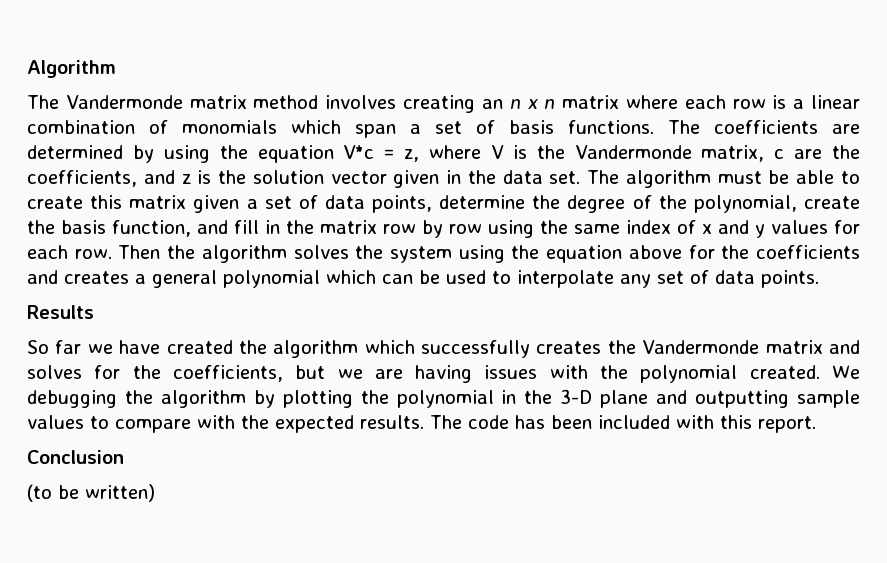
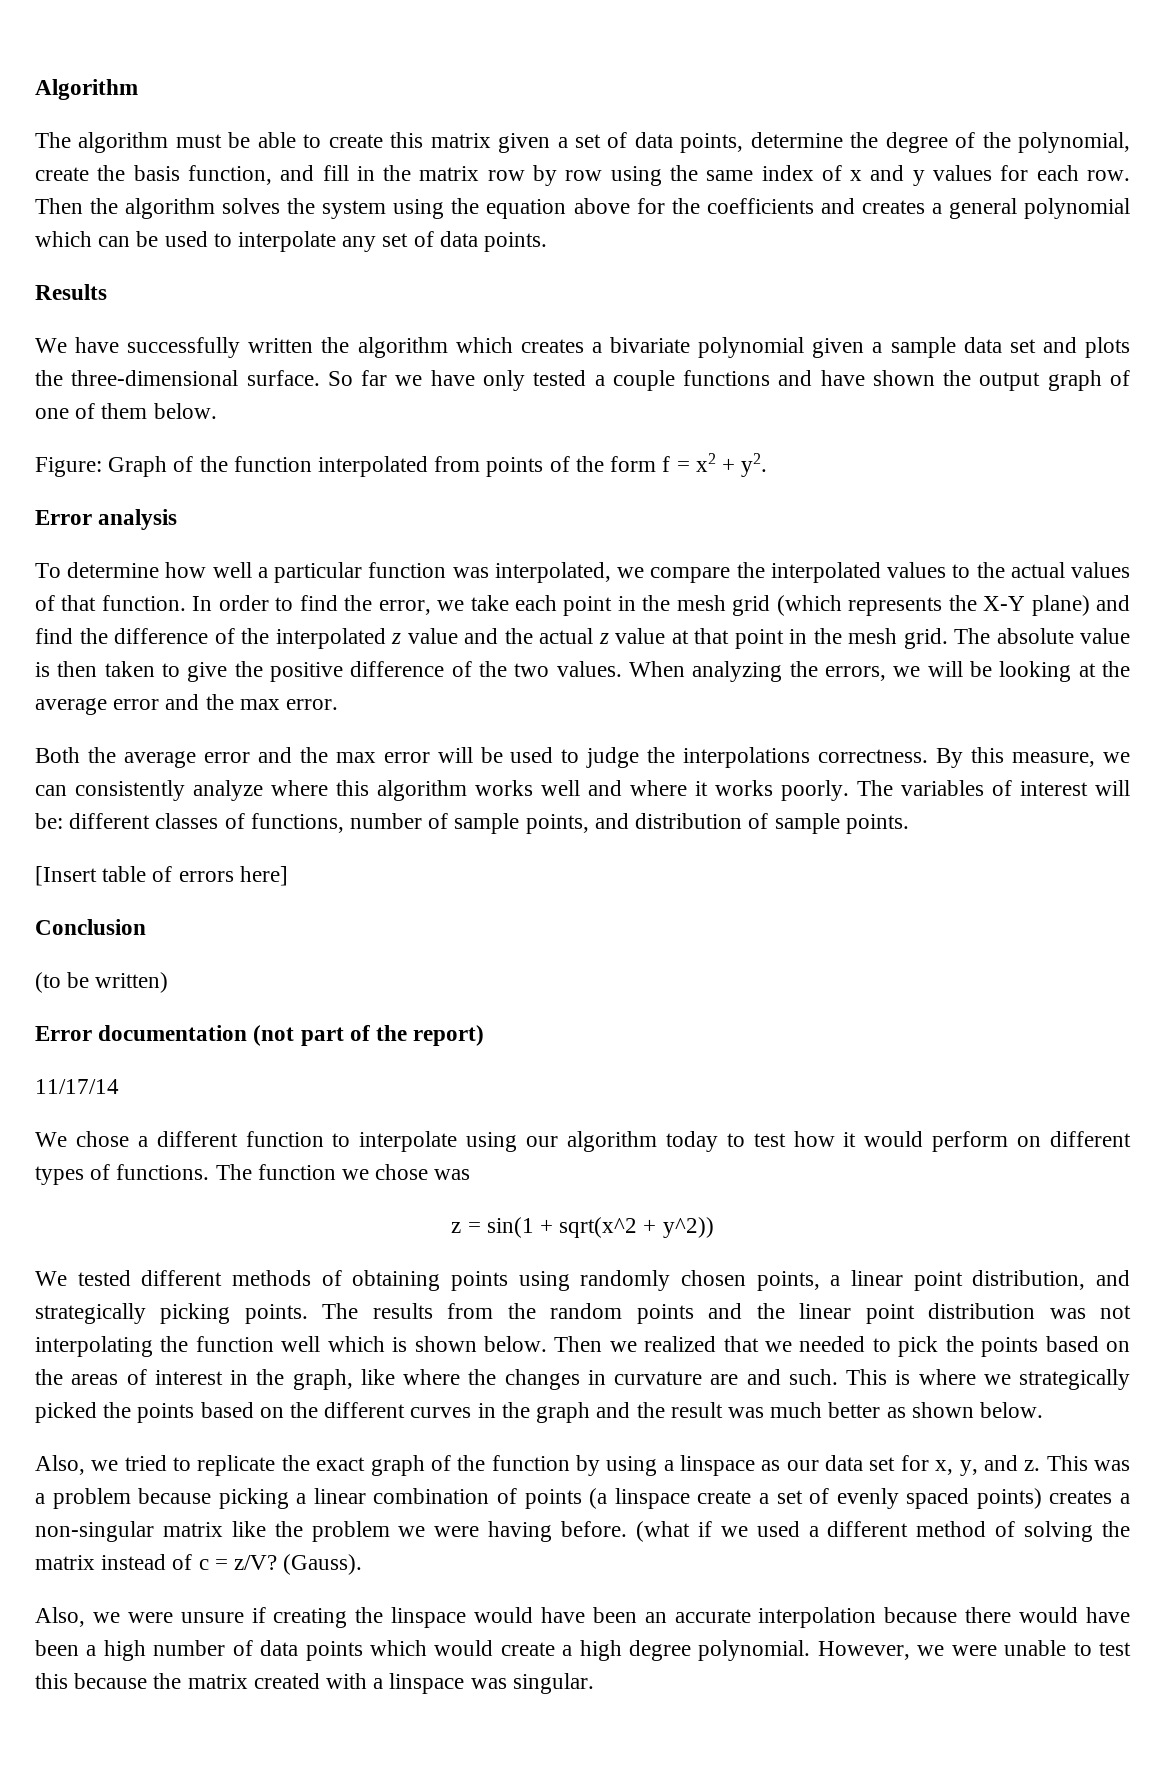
- The Vandermonde matrix method involves creating an n x n matrix where each row is a linear combination of monomials which span a set of basis functions. The coefficients are determined by using the equation V*c = z, where V is the Vandermonde matrix, c are the coefficients, and z is the solution vector given in the data set. The algorithm must be able to create this matrix given a set of data points, determine the degree of the polynomial, create the basis function, and fill in the matrix row by row using the same index of x and y values for each row.
+ The algorithm must be able to create this matrix given a set of data points, determine the degree of the polynomial, create the basis function, and fill in the matrix row by row using the same index of x and y values for each row.
- So far we have created the algorithm which successfully creates the Vandermonde matrix and solves for the coefficients, but we are having issues with the polynomial created. We debugging the algorithm by plotting the polynomial in the 3-D plane and outputting sample values to compare with the expected results. The code has been included with this report.
+ We have successfully written the algorithm which creates a bivariate polynomial given a sample data set and plots the three-dimensional surface. So far we have only tested a couple functions and have shown the output graph of one of them below.
+ Figure: Graph of the function interpolated from points of the form f = x2 + y2.
+ Error analysis
+ To determine how well a particular function was interpolated, we compare the interpolated values to the actual values of that function. In order to find the error, we take each point in the mesh grid (which represents the X-Y plane) and find the difference of the interpolated z value and the actual z value at that point in the mesh grid. The absolute value is then taken to give the positive difference of the two values. When analyzing the errors, we will be looking at the average error and the max error.
+ Both the average error and the max error will be used to judge the interpolations correctness. By this measure, we can consistently analyze where this algorithm works well and where it works poorly. The variables of interest will be: different classes of functions, number of sample points, and distribution of sample points.
+ [Insert table of errors here]
  Conclusion
  (to be written)
+ Error documentation (not part of the report)
+ 11/17/14
+ We chose a different function to interpolate using our algorithm today to test how it would perform on different types of functions. The function we chose was
+ z = sin(1 + sqrt(x^2 + y^2))
+ We tested different methods of obtaining points using randomly chosen points, a linear point distribution, and strategically picking points. The results from the random points and the linear point distribution was not interpolating the function well which is shown below. Then we realized that we needed to pick the points based on the areas of interest in the graph, like where the changes in curvature are and such. This is where we strategically picked the points based on the different curves in the graph and the result was much better as shown below.
+ Also, we tried to replicate the exact graph of the function by using a linspace as our data set for x, y, and z. This was a problem because picking a linear combination of points (a linspace create a set of evenly spaced points) creates a non-singular matrix like the problem we were having before. (what if we used a different method of solving the matrix instead of c = z/V? (Gauss).
+ Also, we were unsure if creating the linspace would have been an accurate interpolation because there would have been a high number of data points which would create a high degree polynomial. However, we were unable to test this because the matrix created with a linspace was singular.

